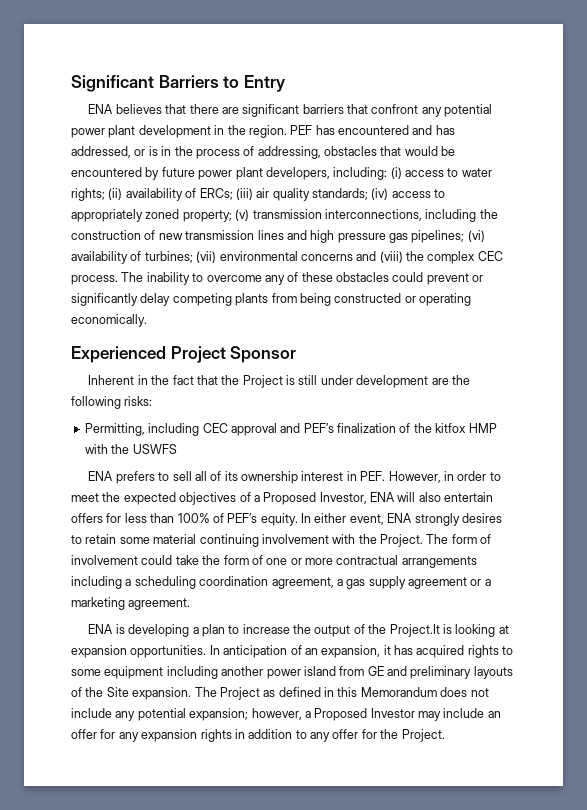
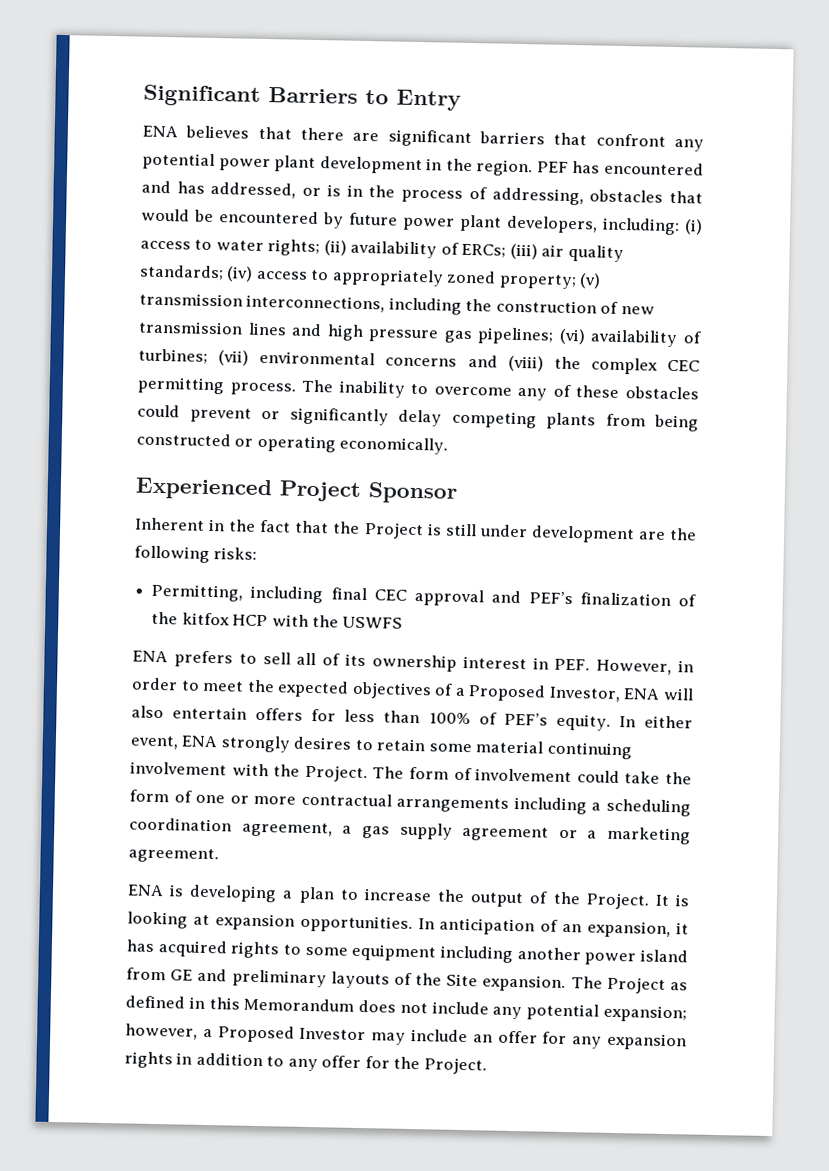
- (vii) environmental concerns and (viii) the complex CEC process.
+ (vii) environmental concerns and (viii) the complex CEC permitting process.
- Permitting, including CEC approval and PEF’s finalization of the kitfox HMP with the USWFS
+ Permitting, including final CEC approval and PEF’s finalization of the kitfox HCP with the USWFS
- ENA is developing a plan to increase the output of the Project.It is looking at expansion opportunities.
+ ENA is developing a plan to increase the output of the Project. It is looking at expansion opportunities.

